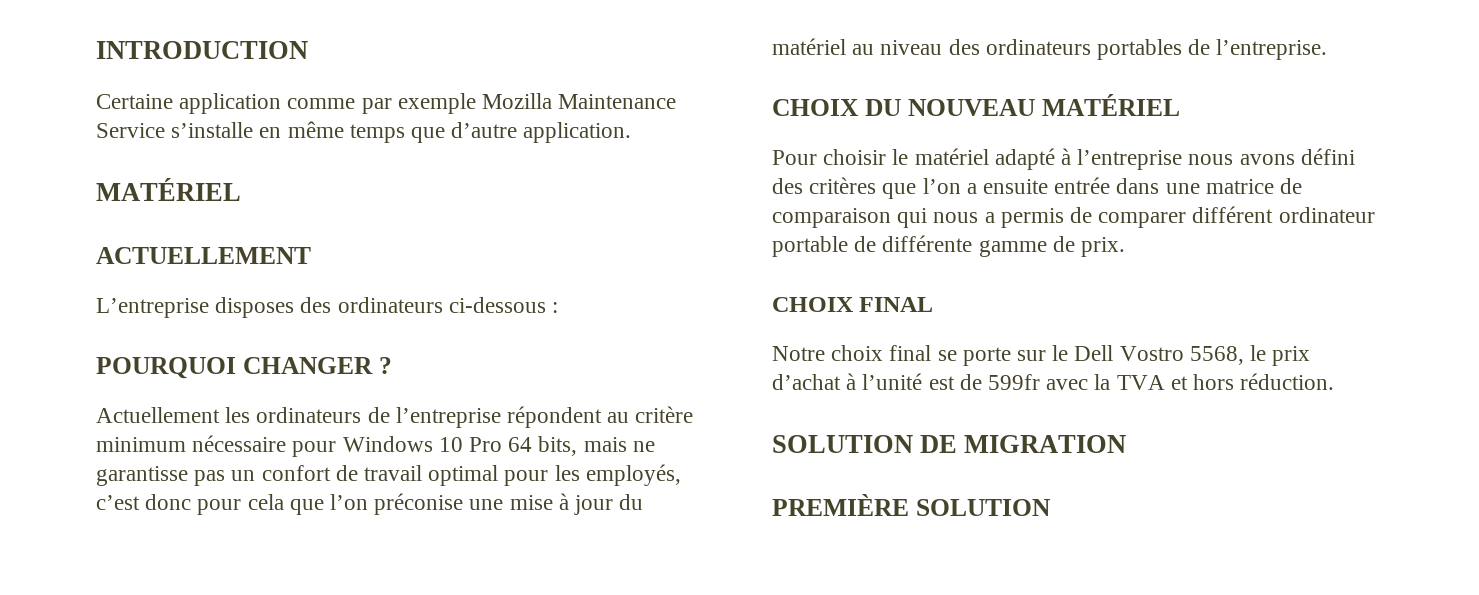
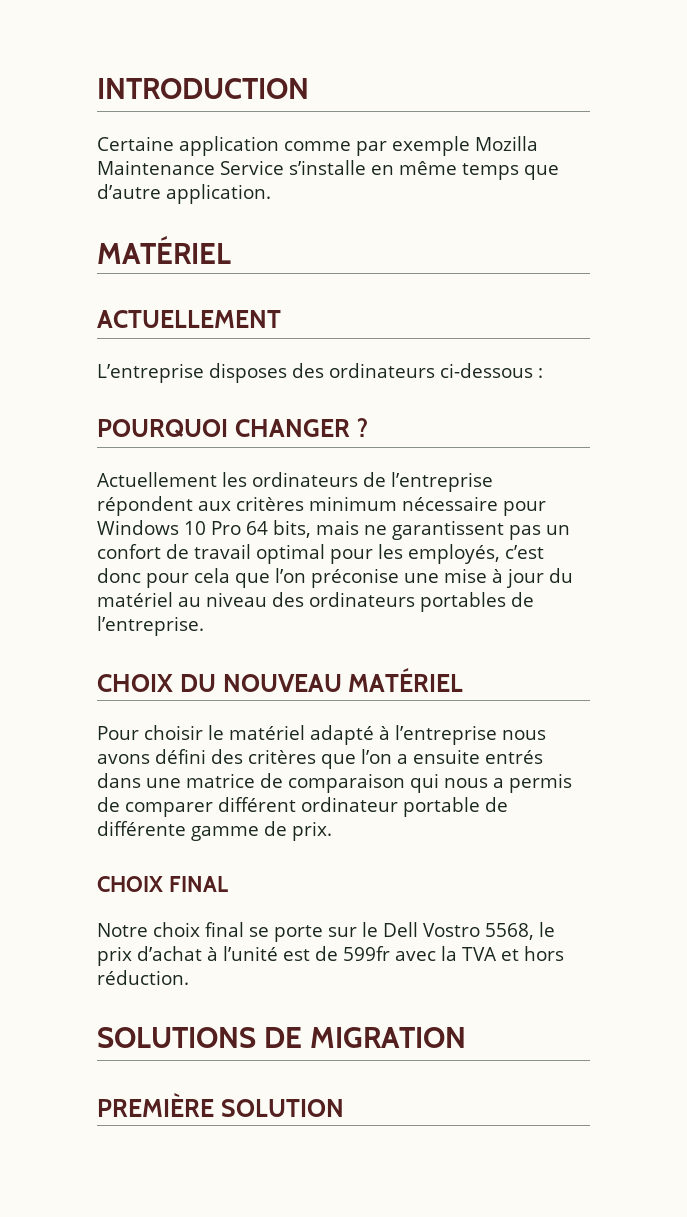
- Actuellement les ordinateurs de l’entreprise répondent au critère minimum nécessaire pour Windows 10 Pro 64 bits, mais ne garantisse pas un confort de travail optimal pour les employés, c’est donc pour cela que l’on préconise une mise à jour du matériel au niveau des ordinateurs portables de l’entreprise.
+ Actuellement les ordinateurs de l’entreprise répondent aux critères minimum nécessaire pour Windows 10 Pro 64 bits, mais ne garantissent pas un confort de travail optimal pour les employés, c’est donc pour cela que l’on préconise une mise à jour du matériel au niveau des ordinateurs portables de l’entreprise.
- Pour choisir le matériel adapté à l’entreprise nous avons défini des critères que l’on a ensuite entrée dans une matrice de comparaison qui nous a permis de comparer différent ordinateur portable de différente gamme de prix.
+ Pour choisir le matériel adapté à l’entreprise nous avons défini des critères que l’on a ensuite entrés dans une matrice de comparaison qui nous a permis de comparer différent ordinateur portable de différente gamme de prix.
- SOLUTION DE MIGRATION
+ SOLUTIONS DE MIGRATION

